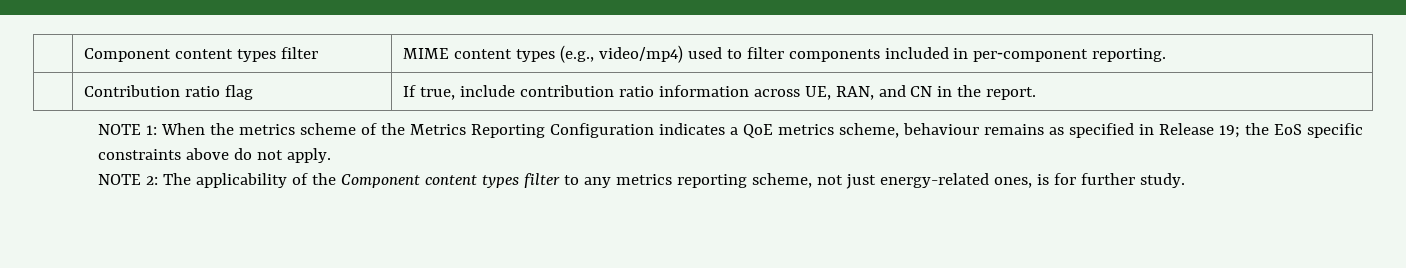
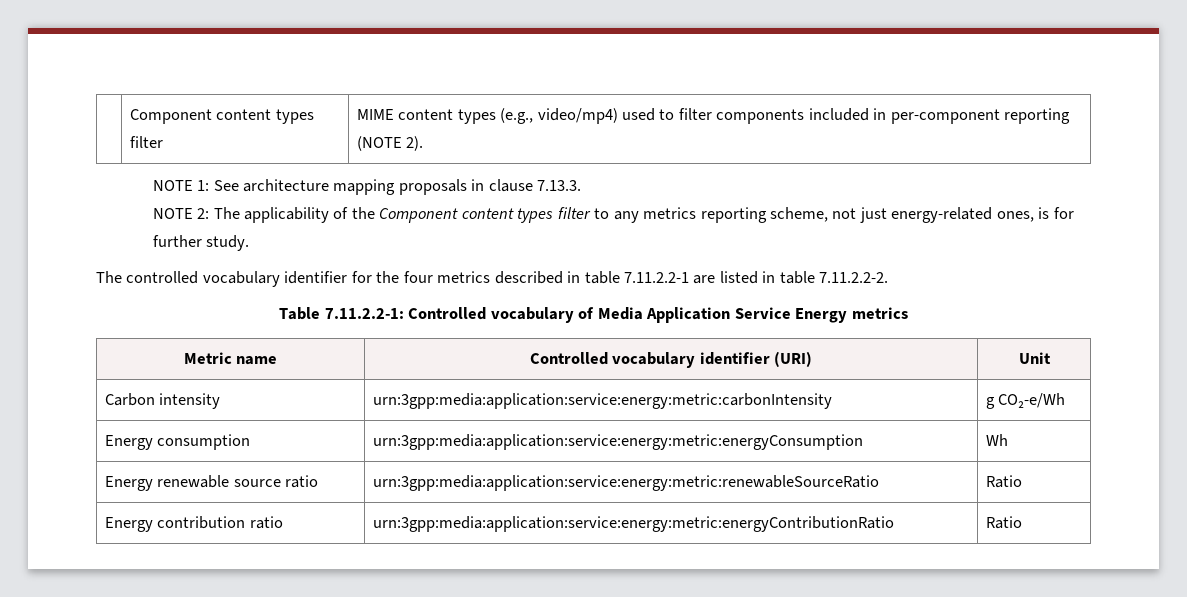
- | Component content types filter | MIME content types (e.g., video/mp4) used to filter components included in per‑component reporting.
- | Contribution ratio flag | If true, include contribution ratio information across UE, RAN, and CN in the report.
- NOTE 1: When the metrics scheme of the Metrics Reporting Configuration indicates a QoE metrics scheme, behaviour remains as specified in Release 19; the EoS specific constraints above do not apply.
+ | Component content types filter | MIME content types (e.g., video/mp4) used to filter components included in per‑component reporting (NOTE 2).
+ NOTE 1: See architecture mapping proposals in clause 7.13.3.
+ The controlled vocabulary identifier for the four metrics described in table 7.11.2.2-1 are listed in table 7.11.2.2-2.
+ Table 7.11.2.2-1: Controlled vocabulary of Media Application Service Energy metrics
+ Metric name | Controlled vocabulary identifier (URI) | Unit
+ Carbon intensity | urn:3gpp:media:application:service:energy:metric:carbonIntensity | g CO₂-e/Wh
+ Energy consumption | urn:3gpp:media:application:service:energy:metric:energyConsumption | Wh
+ Energy renewable source ratio | urn:3gpp:media:application:service:energy:metric:renewableSourceRatio | Ratio
+ Energy contribution ratio | urn:3gpp:media:application:service:energy:metric:energyContributionRatio | Ratio

